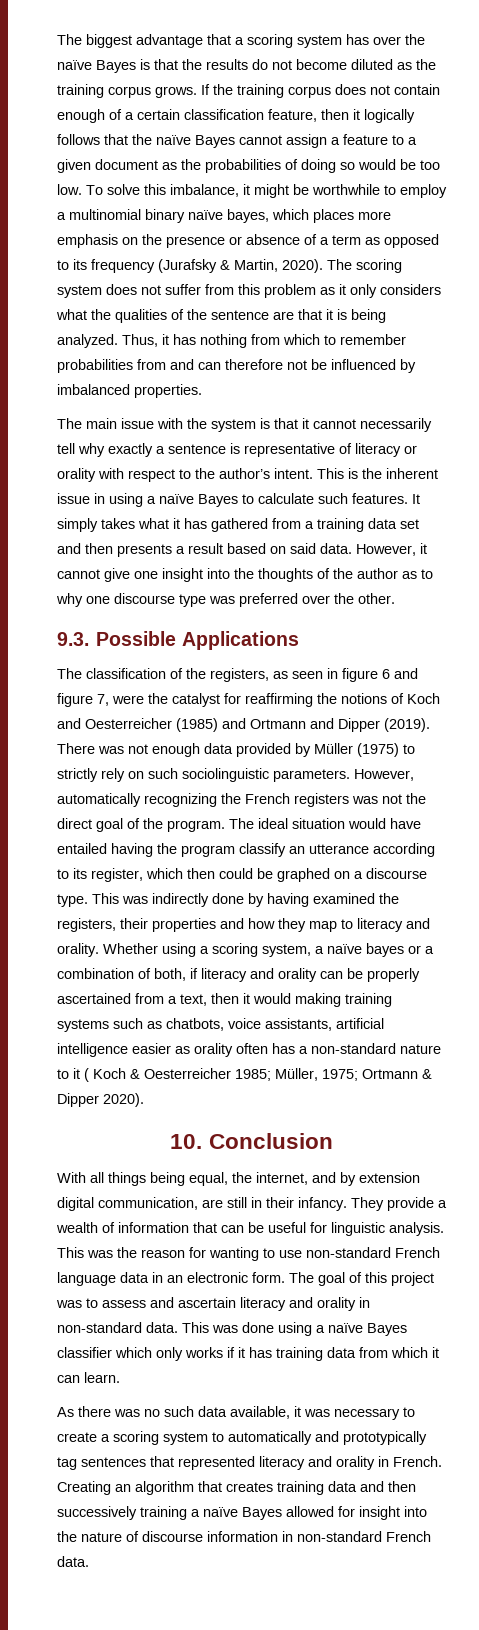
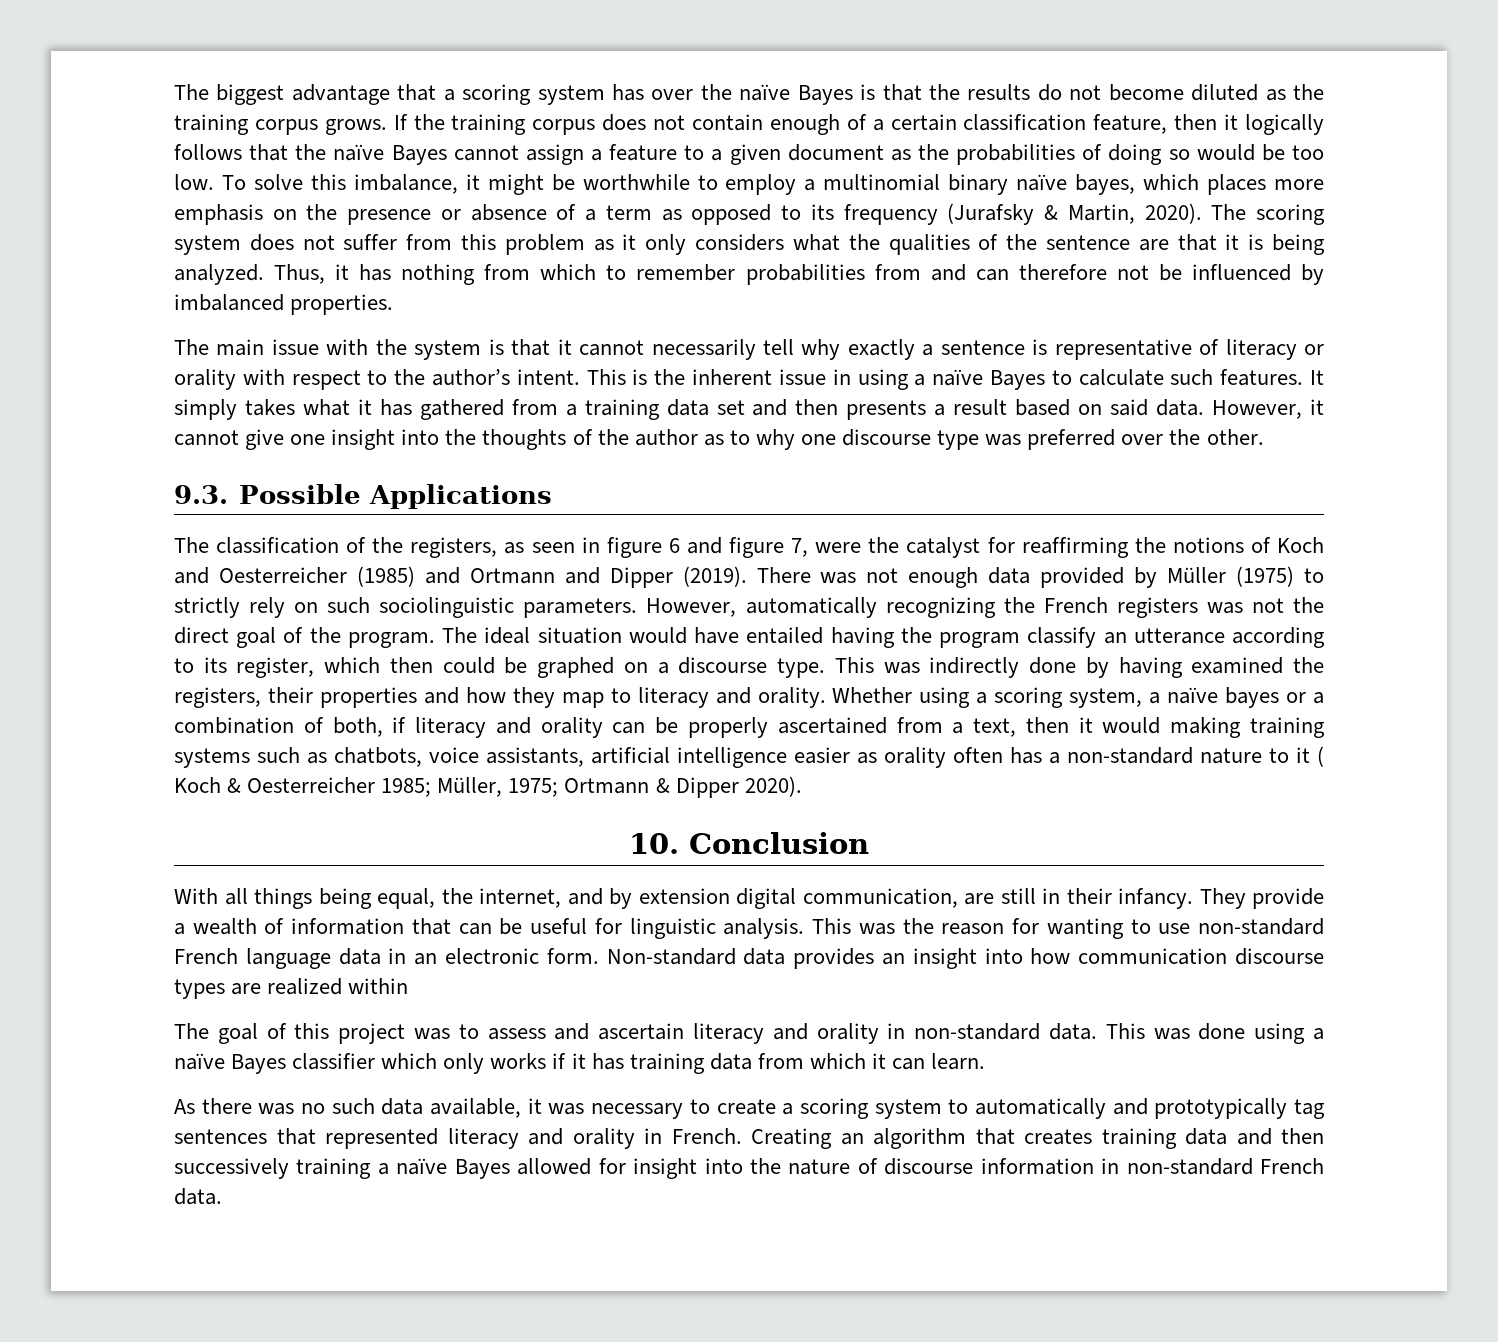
- This was the reason for wanting to use non-standard French language data in an electronic form. The goal of this project was to assess and ascertain literacy and orality in non-standard data.
+ This was the reason for wanting to use non-standard French language data in an electronic form. Non-standard data provides an insight into how communication discourse types are realized within
+ The goal of this project was to assess and ascertain literacy and orality in non-standard data.

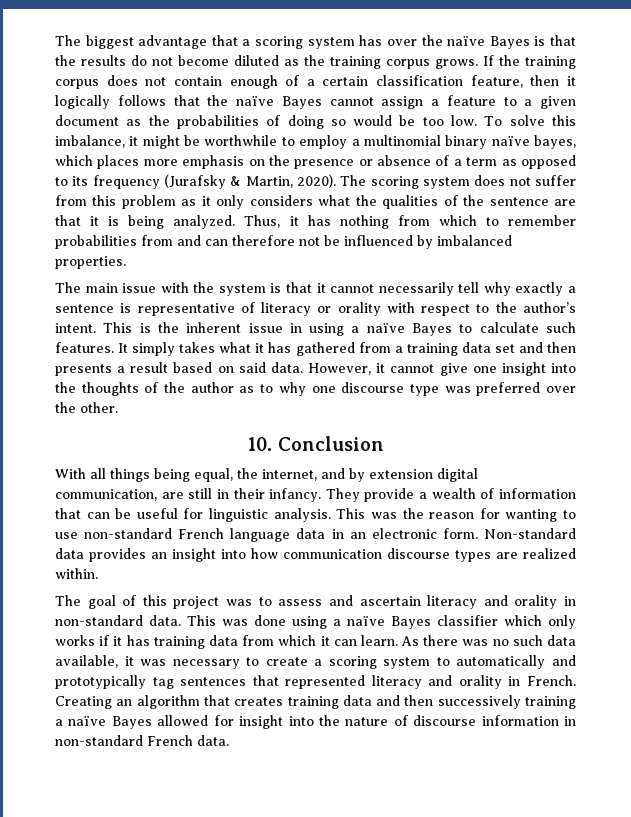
- 9.3. Possible Applications
- The classification of the registers, as seen in figure 6 and figure 7, were the catalyst for reaffirming the notions of Koch and Oesterreicher (1985) and Ortmann and Dipper (2019). There was not enough data provided by Müller (1975) to strictly rely on such sociolinguistic parameters. However, automatically recognizing the French registers was not the direct goal of the program. The ideal situation would have entailed having the program classify an utterance according to its register, which then could be graphed on a discourse type. This was indirectly done by having examined the registers, their properties and how they map to literacy and orality. Whether using a scoring system, a naïve bayes or a combination of both, if literacy and orality can be properly ascertained from a text, then it would making training systems such as chatbots, voice assistants, artificial intelligence easier as orality often has a non-standard nature to it ( Koch & Oesterreicher 1985; Müller, 1975; Ortmann & Dipper 2020).
- Non-standard data provides an insight into how communication discourse types are realized within
+ Non-standard data provides an insight into how communication discourse types are realized within.
- This was done using a naïve Bayes classifier which only works if it has training data from which it can learn.
- As there was no such data available, it was necessary to create a scoring system to automatically and prototypically tag sentences that represented literacy and orality in French.
+ This was done using a naïve Bayes classifier which only works if it has training data from which it can learn. As there was no such data available, it was necessary to create a scoring system to automatically and prototypically tag sentences that represented literacy and orality in French.

